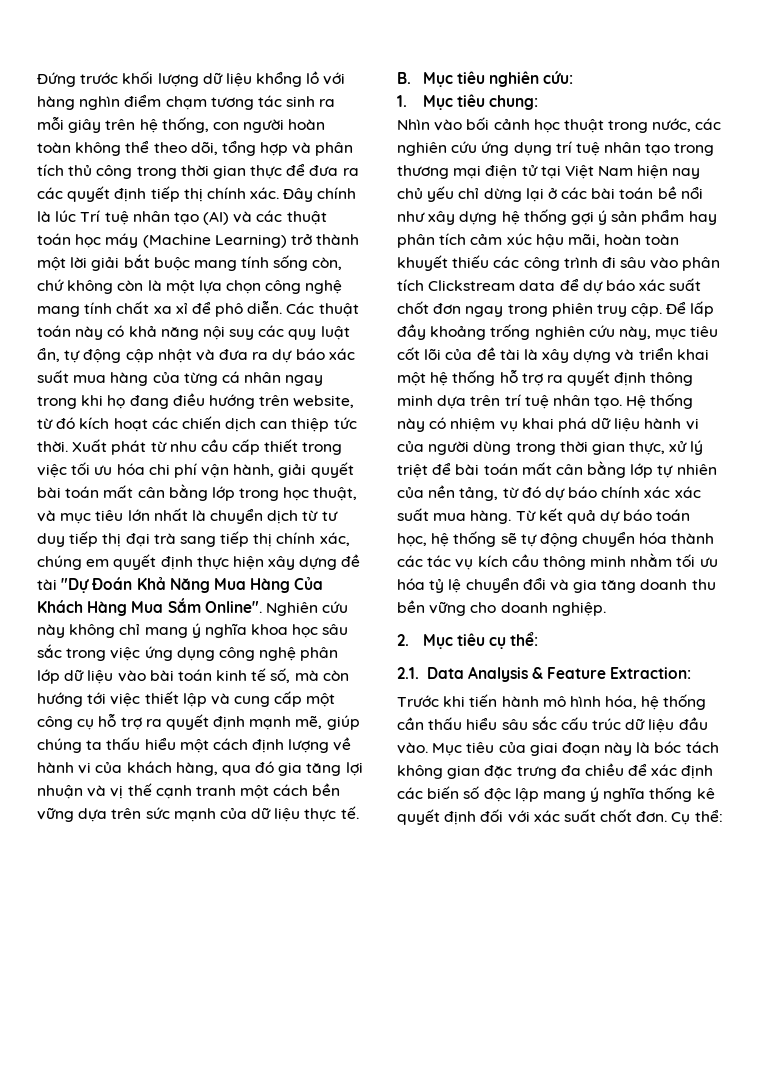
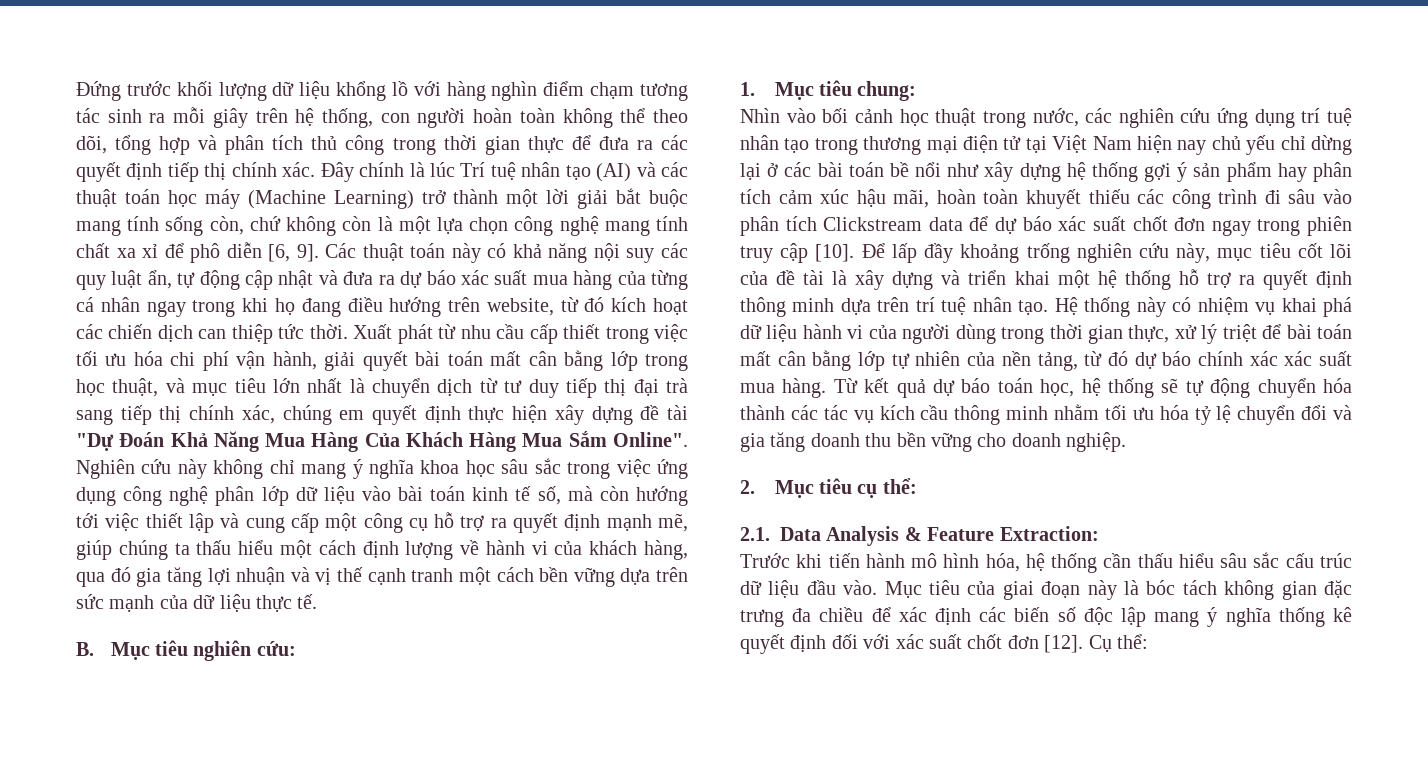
- Đây chính là lúc Trí tuệ nhân tạo (AI) và các thuật toán học máy (Machine Learning) trở thành một lời giải bắt buộc mang tính sống còn, chứ không còn là một lựa chọn công nghệ mang tính chất xa xỉ để phô diễn.
+ Đây chính là lúc Trí tuệ nhân tạo (AI) và các thuật toán học máy (Machine Learning) trở thành một lời giải bắt buộc mang tính sống còn, chứ không còn là một lựa chọn công nghệ mang tính chất xa xỉ để phô diễn [6, 9].
- Nhìn vào bối cảnh học thuật trong nước, các nghiên cứu ứng dụng trí tuệ nhân tạo trong thương mại điện tử tại Việt Nam hiện nay chủ yếu chỉ dừng lại ở các bài toán bề nổi như xây dựng hệ thống gợi ý sản phẩm hay phân tích cảm xúc hậu mãi, hoàn toàn khuyết thiếu các công trình đi sâu vào phân tích Clickstream data để dự báo xác suất chốt đơn ngay trong phiên truy cập.
+ Nhìn vào bối cảnh học thuật trong nước, các nghiên cứu ứng dụng trí tuệ nhân tạo trong thương mại điện tử tại Việt Nam hiện nay chủ yếu chỉ dừng lại ở các bài toán bề nổi như xây dựng hệ thống gợi ý sản phẩm hay phân tích cảm xúc hậu mãi, hoàn toàn khuyết thiếu các công trình đi sâu vào phân tích Clickstream data để dự báo xác suất chốt đơn ngay trong phiên truy cập [10].
- Mục tiêu của giai đoạn này là bóc tách không gian đặc trưng đa chiều để xác định các biến số độc lập mang ý nghĩa thống kê quyết định đối với xác suất chốt đơn.
+ Mục tiêu của giai đoạn này là bóc tách không gian đặc trưng đa chiều để xác định các biến số độc lập mang ý nghĩa thống kê quyết định đối với xác suất chốt đơn [12].

